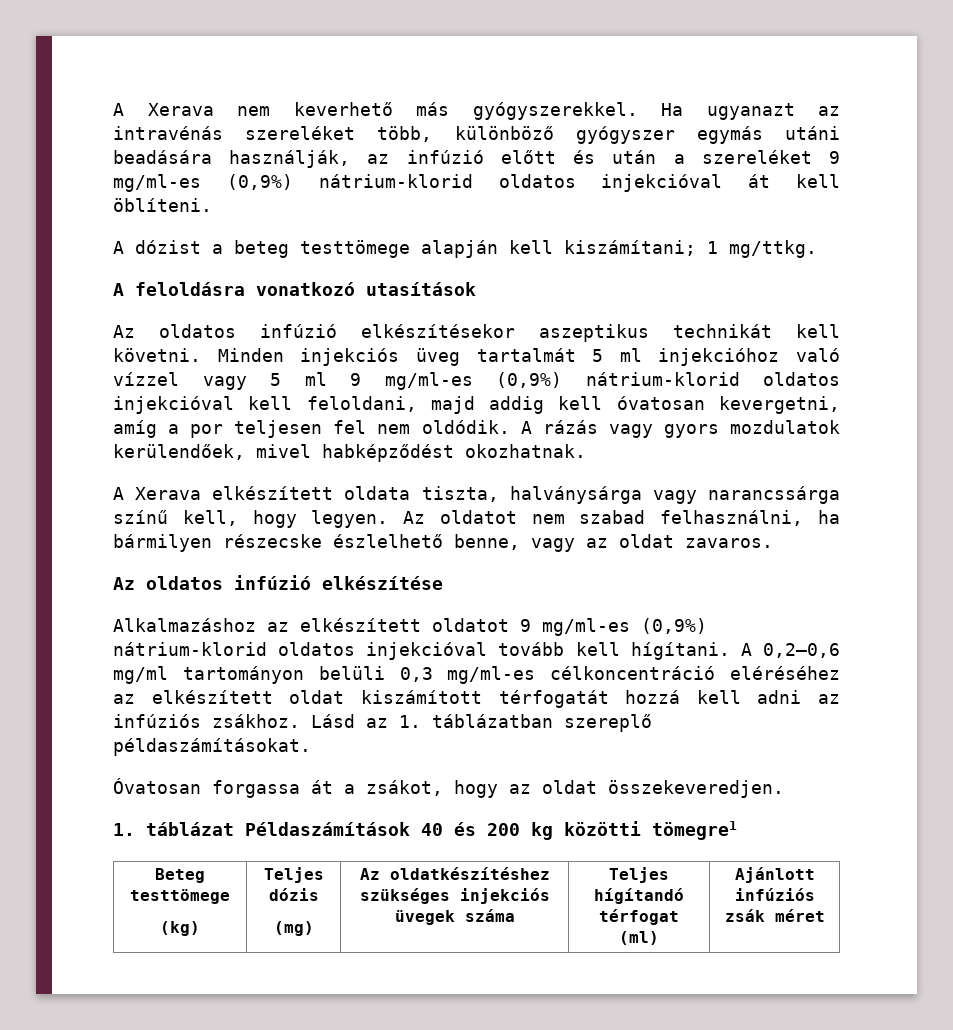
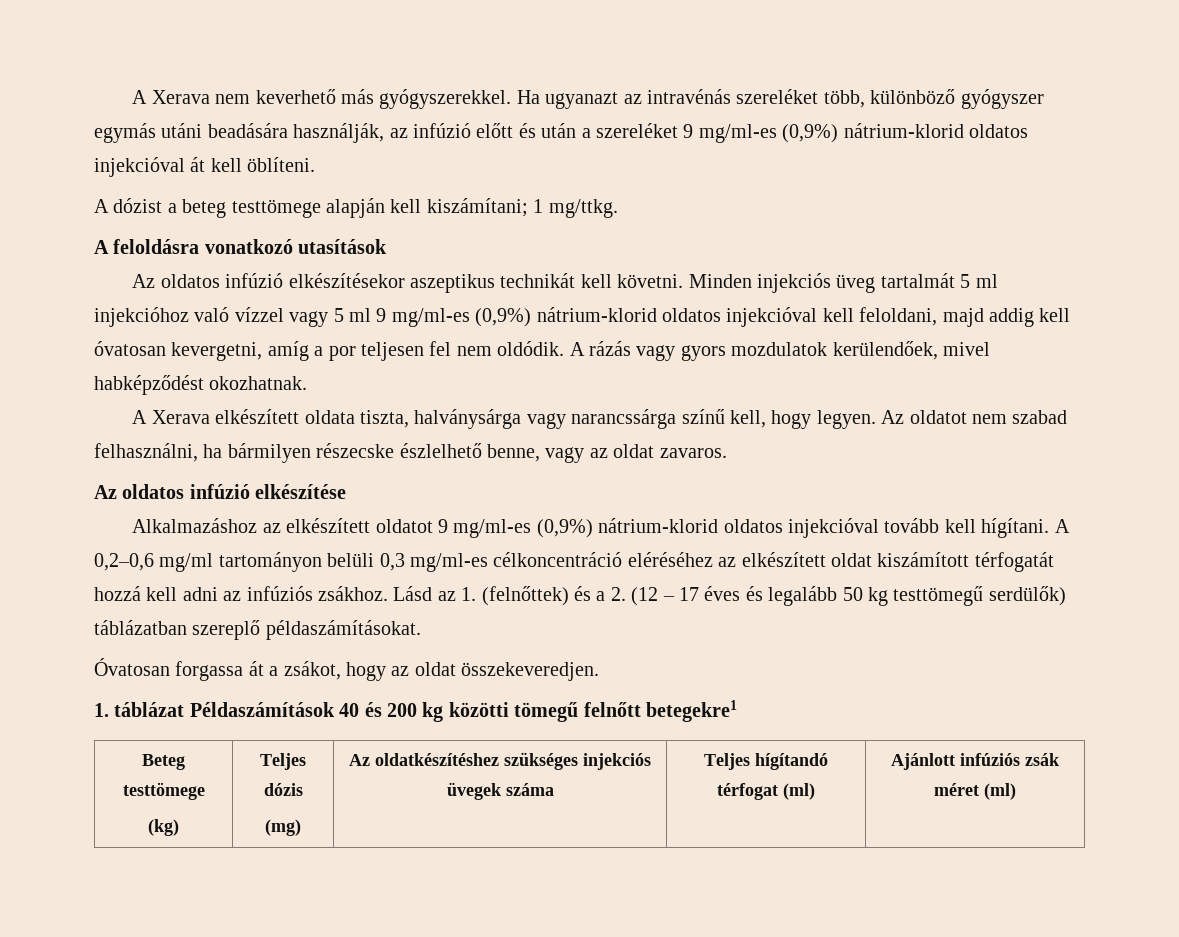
- Lásd az 1. táblázatban szereplő példaszámításokat.
+ Lásd az 1. (felnőttek) és a 2. (12 – 17 éves és legalább 50 kg testtömegű serdülők) táblázatban szereplő példaszámításokat.
- 1. táblázat Példaszámítások 40 és 200 kg közötti tömegre1
+ 1. táblázat Példaszámítások 40 és 200 kg közötti tömegű felnőtt betegekre1
  Beteg testtömege
  (kg) | Teljes dózis
- (mg) | Az oldatkészítéshez szükséges injekciós üvegek száma | Teljes hígítandó térfogat (ml) | Ajánlott infúziós zsák méret
+ (mg) | Az oldatkészítéshez szükséges injekciós üvegek száma | Teljes hígítandó térfogat (ml) | Ajánlott infúziós zsák méret (ml)

